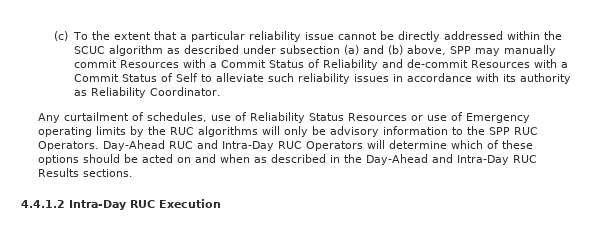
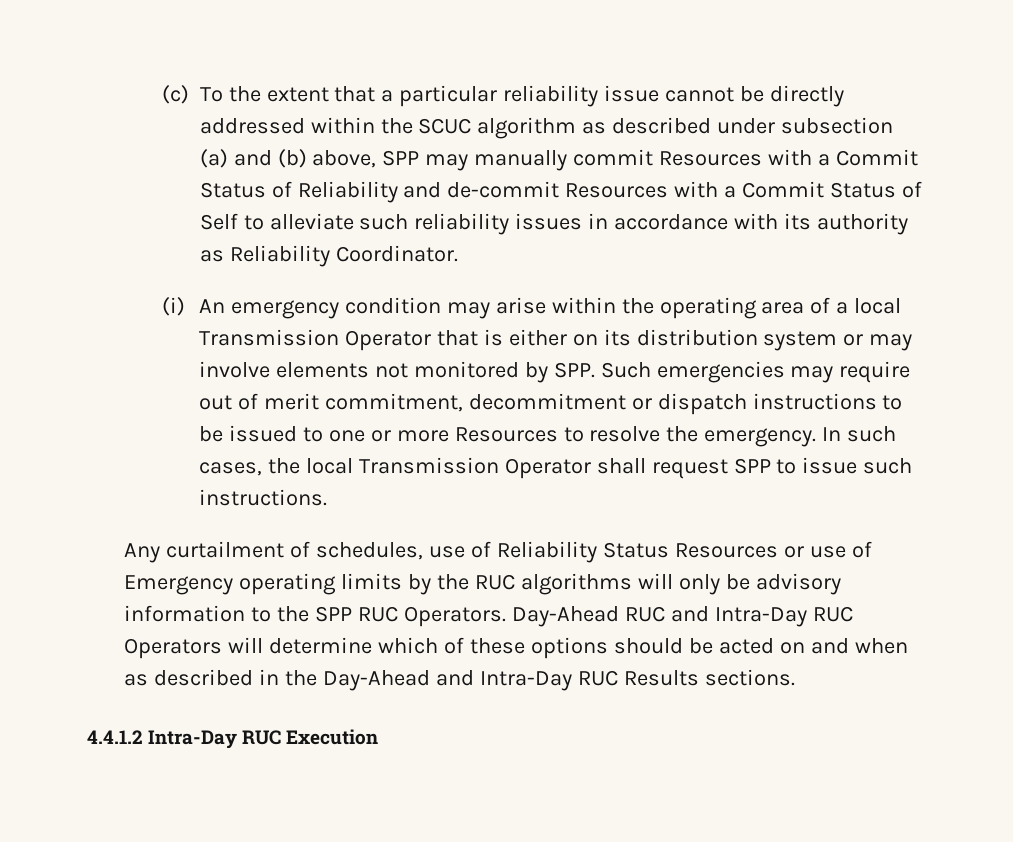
+ (i) An emergency condition may arise within the operating area of a local Transmission Operator that is either on its distribution system or may involve elements not monitored by SPP. Such emergencies may require out of merit commitment, decommitment or dispatch instructions to be issued to one or more Resources to resolve the emergency. In such cases, the local Transmission Operator shall request SPP to issue such instructions.

